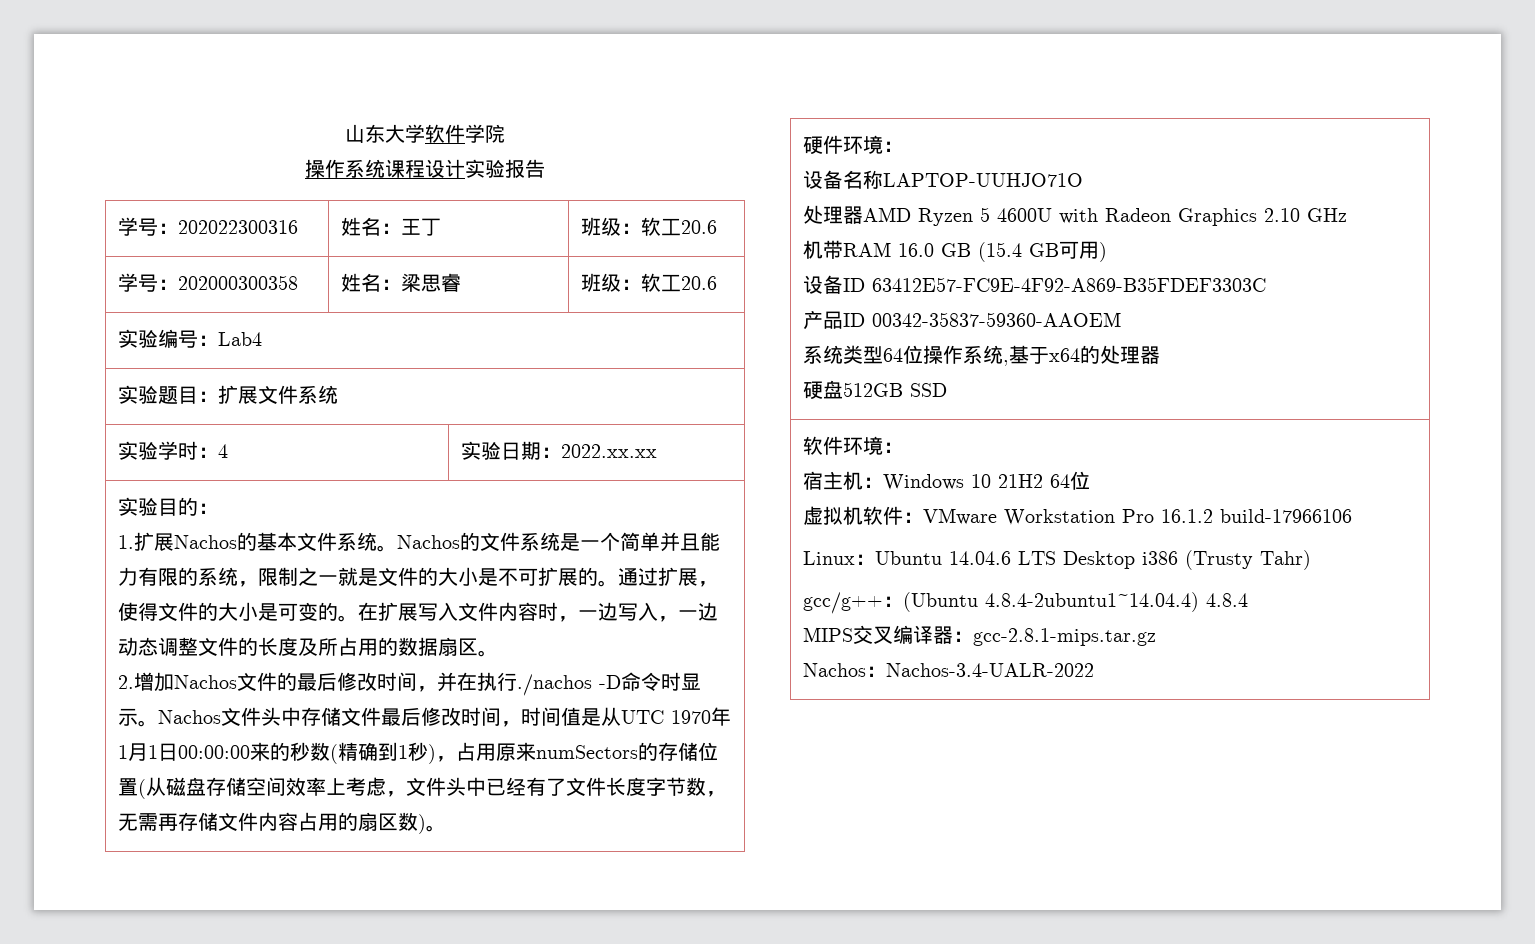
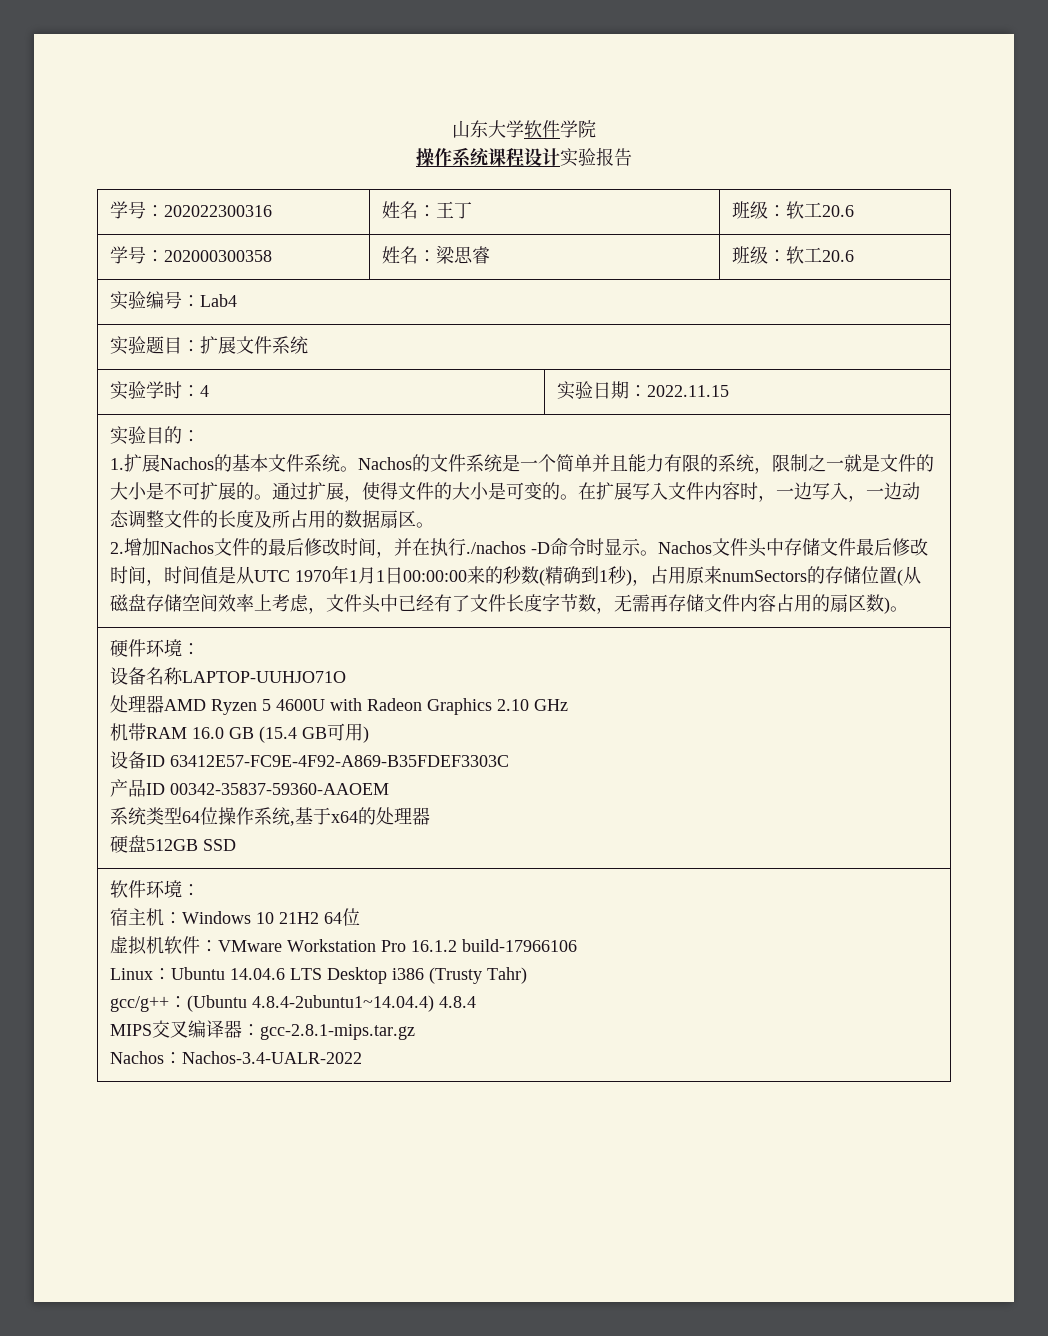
- 实验学时：4 | 实验日期：2022.xx.xx
+ 实验学时：4 | 实验日期：2022.11.15

